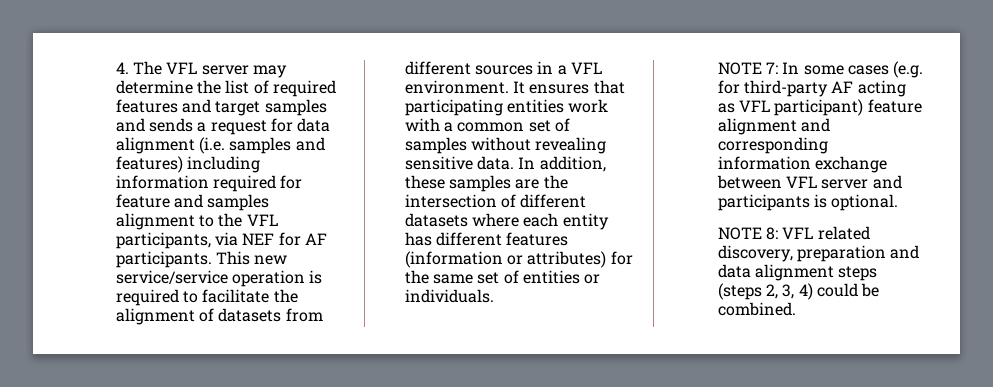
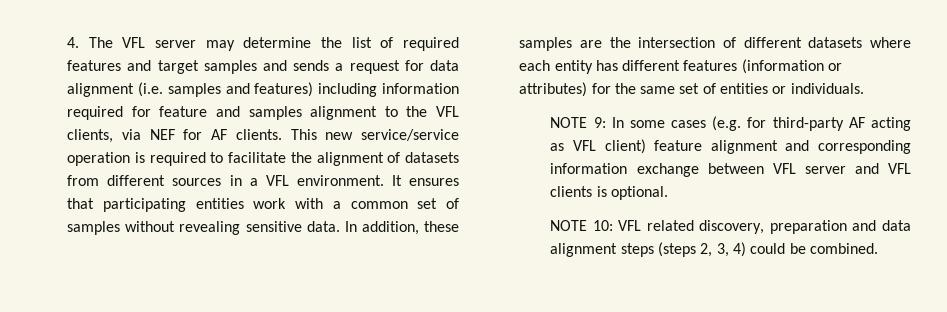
- 4. The VFL server may determine the list of required features and target samples and sends a request for data alignment (i.e. samples and features) including information required for feature and samples alignment to the VFL participants, via NEF for AF participants.
+ 4. The VFL server may determine the list of required features and target samples and sends a request for data alignment (i.e. samples and features) including information required for feature and samples alignment to the VFL clients, via NEF for AF clients.
- NOTE 7: In some cases (e.g. for third-party AF acting as VFL participant) feature alignment and corresponding information exchange between VFL server and participants is optional.
+ NOTE 9: In some cases (e.g. for third-party AF acting as VFL client) feature alignment and corresponding information exchange between VFL server and VFL clients is optional.
- NOTE 8: VFL related discovery, preparation and data alignment steps (steps 2, 3, 4) could be combined.
+ NOTE 10: VFL related discovery, preparation and data alignment steps (steps 2, 3, 4) could be combined.

